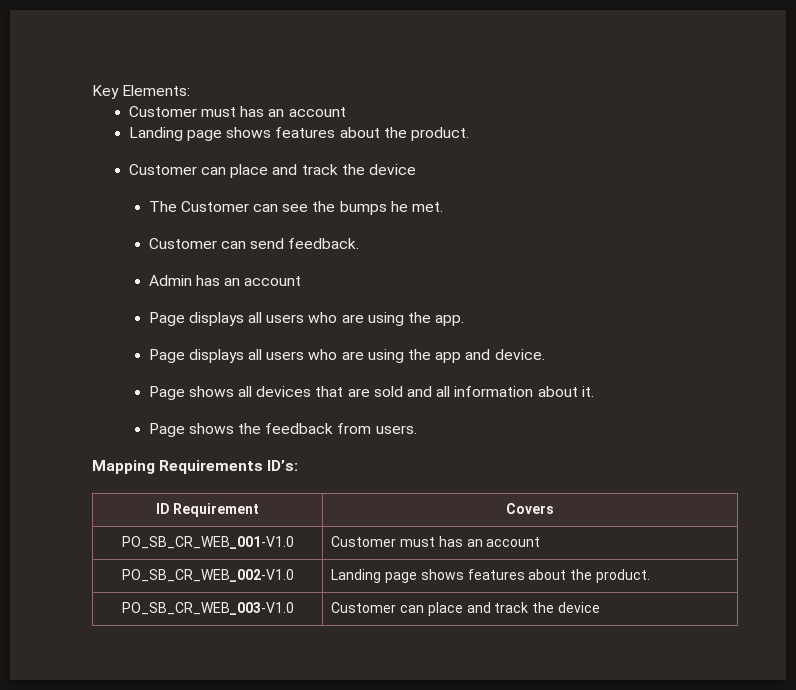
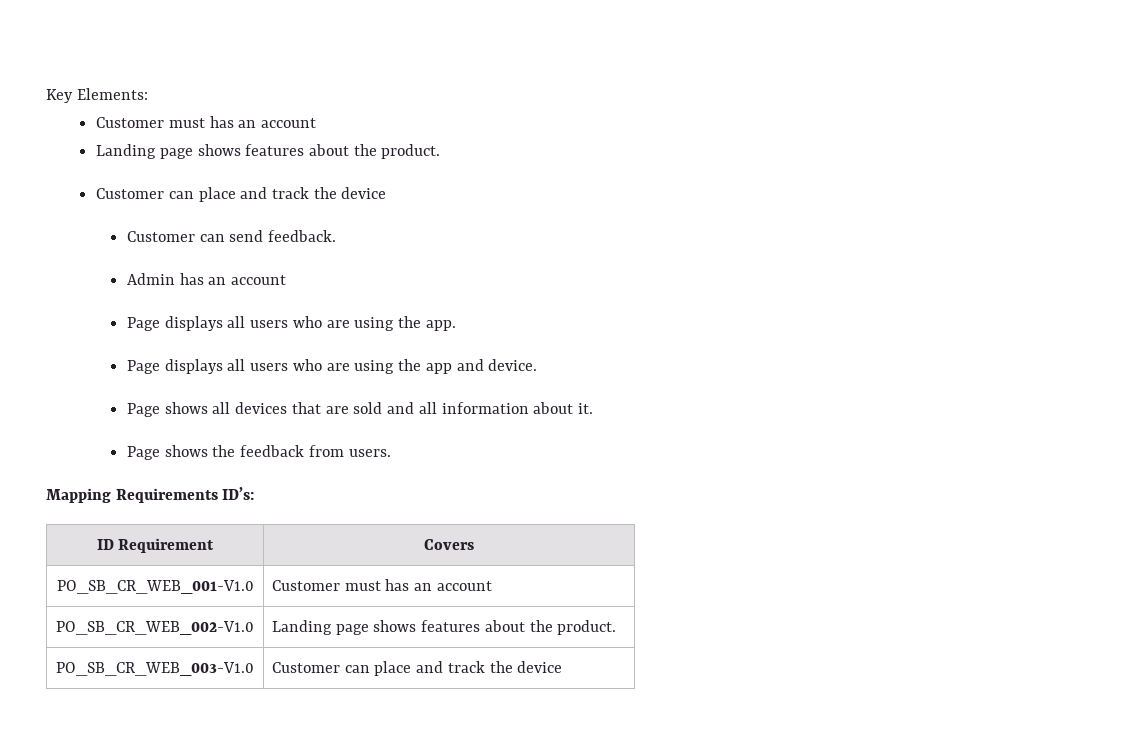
- The Customer can see the bumps he met.

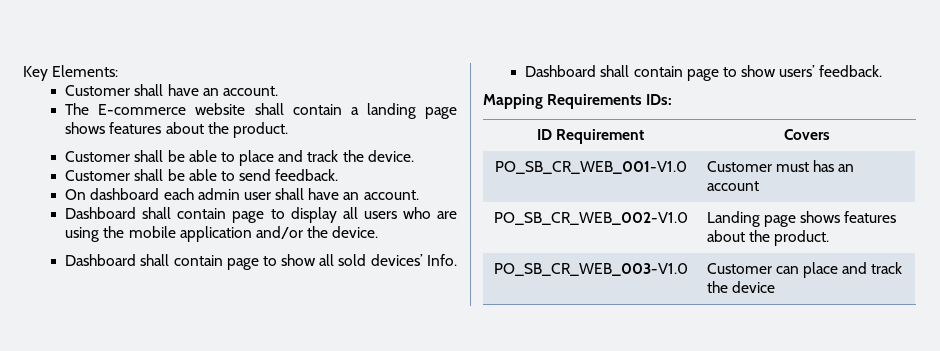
  Key Elements:
- Customer must has an account
- Landing page shows features about the product.
- Customer can place and track the device
- Customer can send feedback.
- Admin has an account
- Page displays all users who are using the app.
- Page displays all users who are using the app and device.
- Page shows all devices that are sold and all information about it.
- Page shows the feedback from users.
+ Customer shall have an account.
+ The E-commerce website shall contain a landing page shows features about the product.
+ Customer shall be able to place and track the device.
+ Customer shall be able to send feedback.
+ On dashboard each admin user shall have an account.
+ Dashboard shall contain page to display all users who are using the mobile application and/or the device.
+ Dashboard shall contain page to show all sold devices’ Info.
+ Dashboard shall contain page to show users’ feedback.
- Mapping Requirements ID’s:
+ Mapping Requirements IDs:

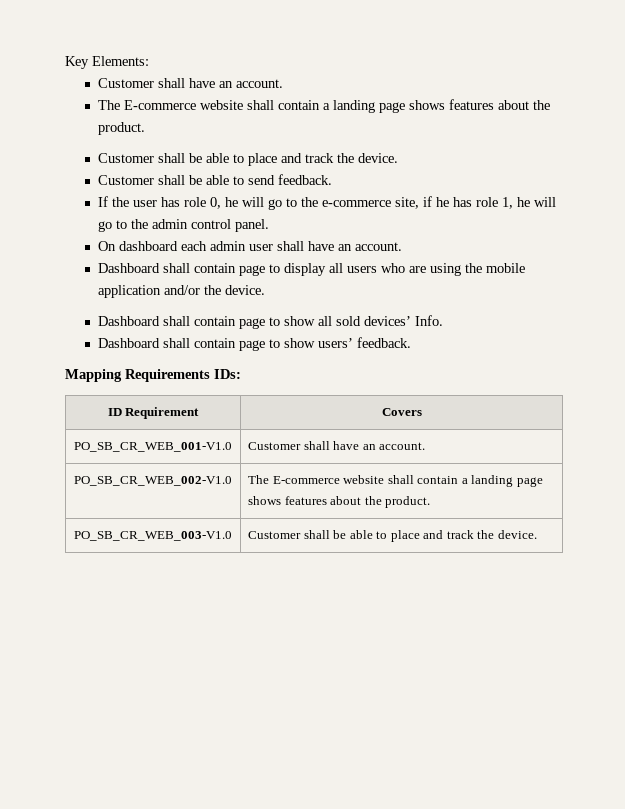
+ If the user has role 0, he will go to the e-commerce site, if he has role 1, he will go to the admin control panel.
- PO_SB_CR_WEB_001-V1.0 | Customer must has an account
- PO_SB_CR_WEB_002-V1.0 | Landing page shows features about the product.
+ PO_SB_CR_WEB_001-V1.0 | Customer shall have an account.
+ PO_SB_CR_WEB_002-V1.0 | The E-commerce website shall contain a landing page shows features about the product.
- PO_SB_CR_WEB_003-V1.0 | Customer can place and track the device
+ PO_SB_CR_WEB_003-V1.0 | Customer shall be able to place and track the device.

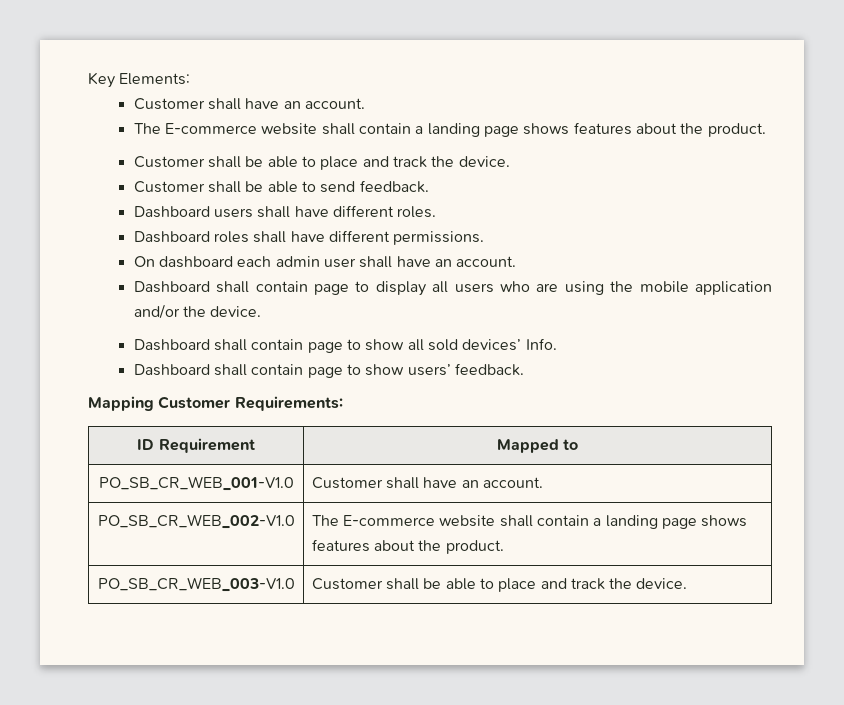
- If the user has role 0, he will go to the e-commerce site, if he has role 1, he will go to the admin control panel.
+ Dashboard users shall have different roles.
+ Dashboard roles shall have different permissions.
- Mapping Requirements IDs:
+ Mapping Customer Requirements:
- ID Requirement | Covers
+ ID Requirement | Mapped to

